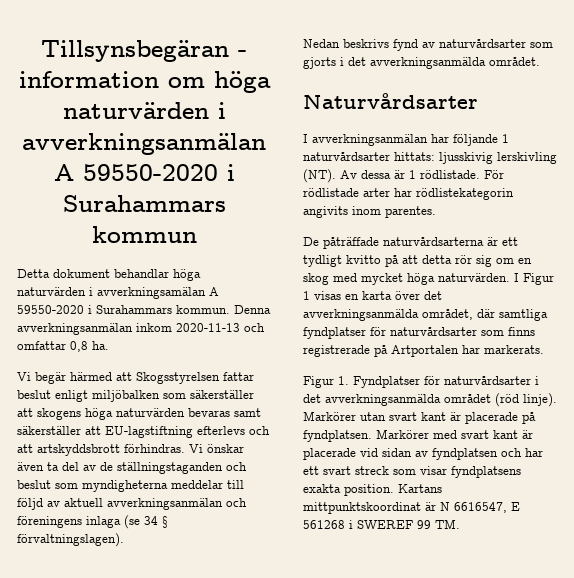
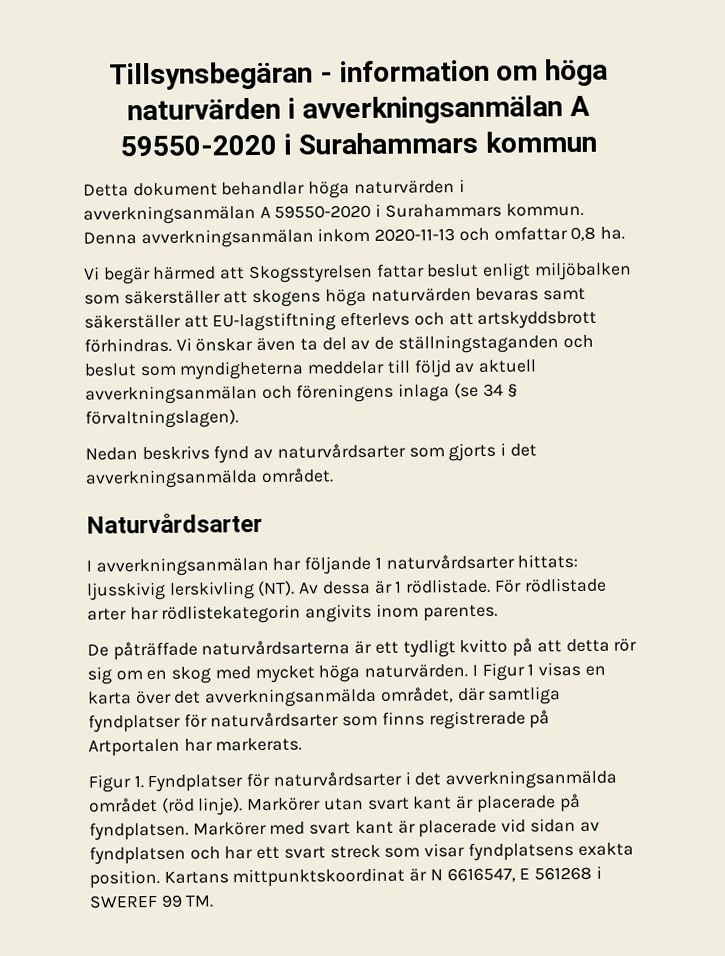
- Detta dokument behandlar höga naturvärden i avverkningsamälan A 59550-2020 i Surahammars kommun.
+ Detta dokument behandlar höga naturvärden i avverkningsanmälan A 59550-2020 i Surahammars kommun.

